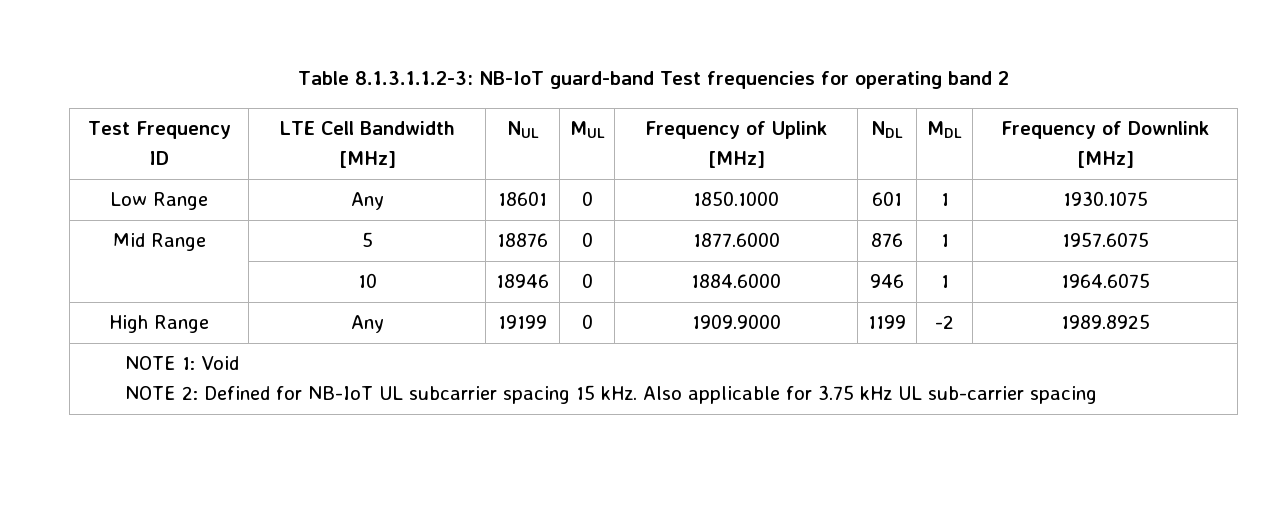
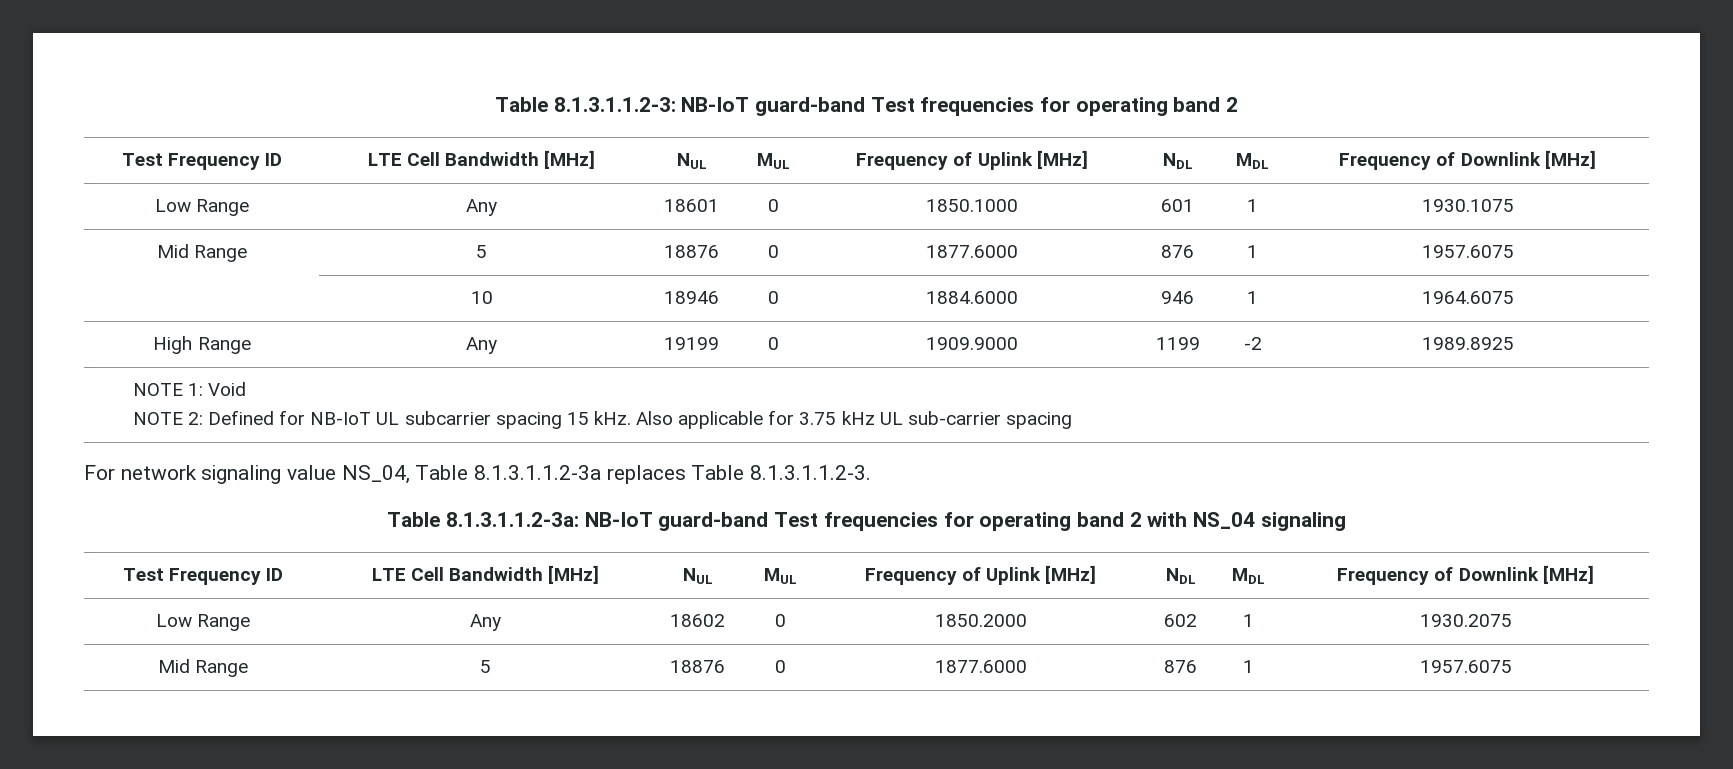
+ For network signaling value NS_04, Table 8.1.3.1.1.2-3a replaces Table 8.1.3.1.1.2-3.
+ Table 8.1.3.1.1.2-3a: NB-IoT guard-band Test frequencies for operating band 2 with NS_04 signaling
+ Test Frequency ID | LTE Cell Bandwidth [MHz] | NUL | MUL | Frequency of Uplink [MHz] | NDL | MDL | Frequency of Downlink [MHz]
+ Low Range | Any | 18602 | 0 | 1850.2000 | 602 | 1 | 1930.2075
+ Mid Range | 5 | 18876 | 0 | 1877.6000 | 876 | 1 | 1957.6075

